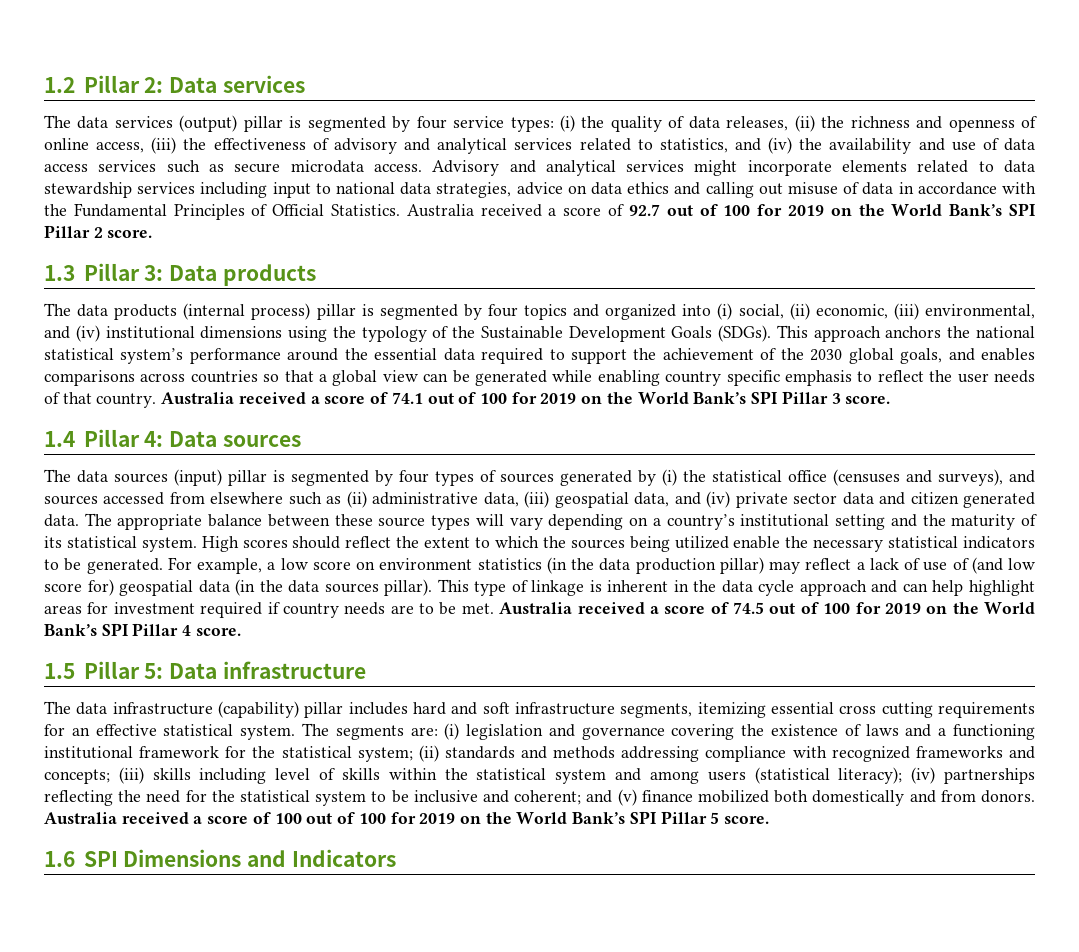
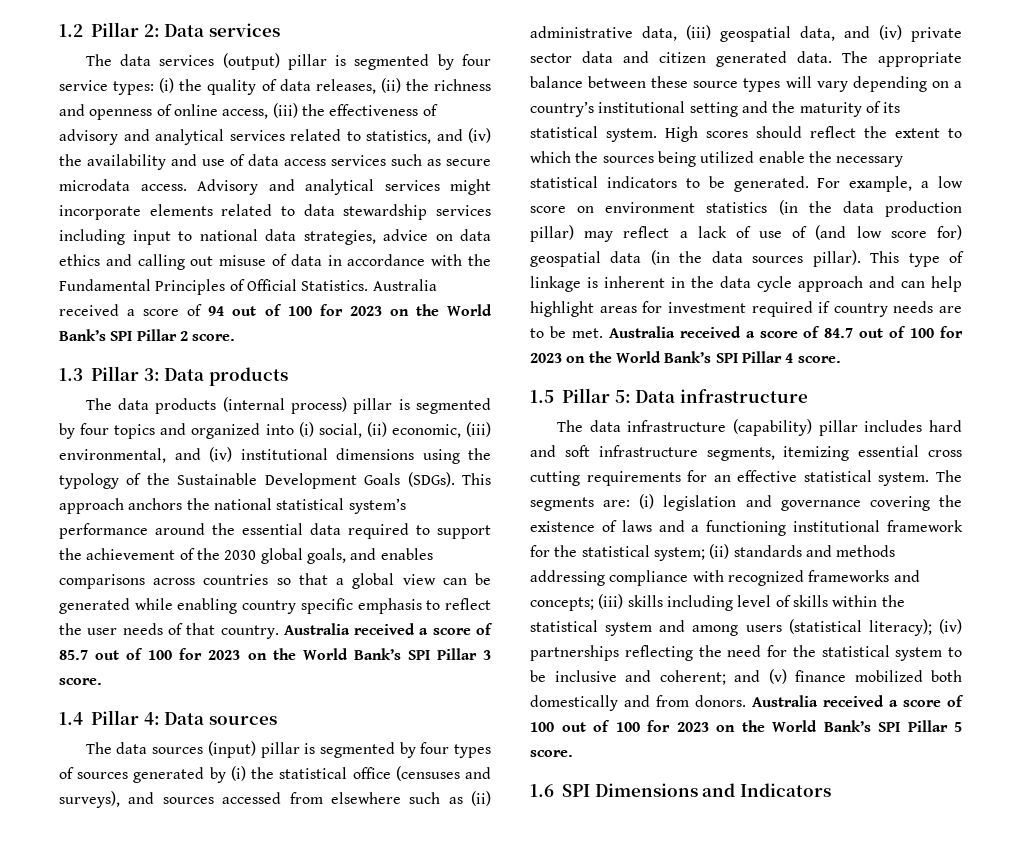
- Australia received a score of 92.7 out of 100 for 2019 on the World Bank’s SPI Pillar 2 score.
+ Australia received a score of 94 out of 100 for 2023 on the World Bank’s SPI Pillar 2 score.
- Australia received a score of 74.1 out of 100 for 2019 on the World Bank’s SPI Pillar 3 score.
+ Australia received a score of 85.7 out of 100 for 2023 on the World Bank’s SPI Pillar 3 score.
- Australia received a score of 74.5 out of 100 for 2019 on the World Bank’s SPI Pillar 4 score.
+ Australia received a score of 84.7 out of 100 for 2023 on the World Bank’s SPI Pillar 4 score.
- Australia received a score of 100 out of 100 for 2019 on the World Bank’s SPI Pillar 5 score.
+ Australia received a score of 100 out of 100 for 2023 on the World Bank’s SPI Pillar 5 score.

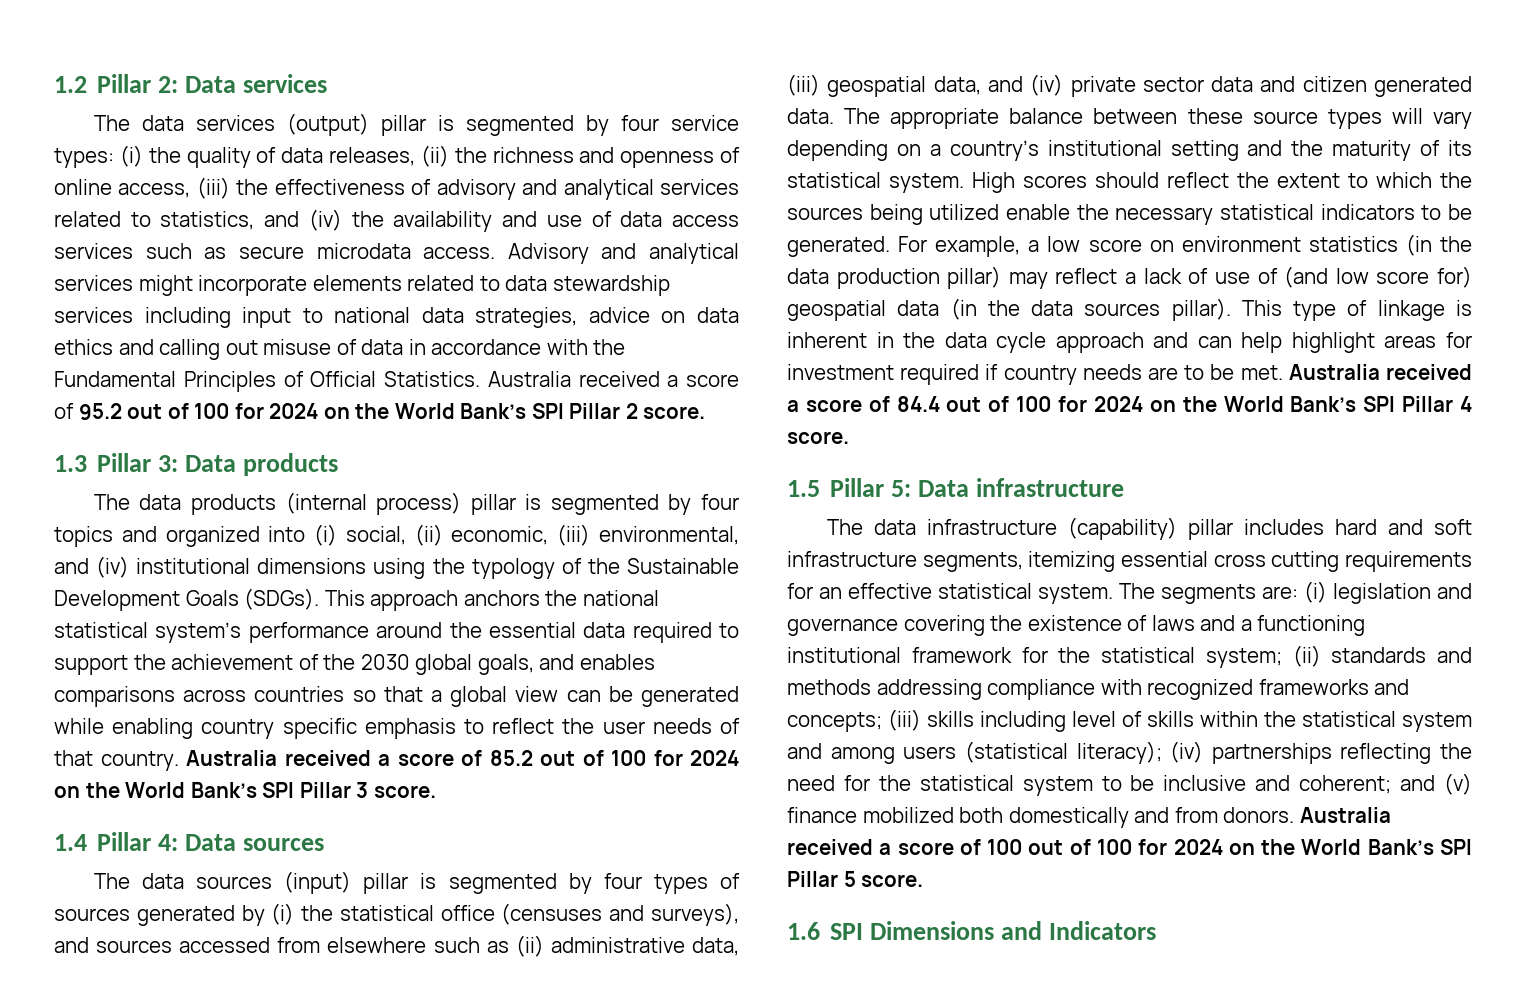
- Australia received a score of 94 out of 100 for 2023 on the World Bank’s SPI Pillar 2 score.
+ Australia received a score of 95.2 out of 100 for 2024 on the World Bank’s SPI Pillar 2 score.
- Australia received a score of 85.7 out of 100 for 2023 on the World Bank’s SPI Pillar 3 score.
+ Australia received a score of 85.2 out of 100 for 2024 on the World Bank’s SPI Pillar 3 score.
- Australia received a score of 84.7 out of 100 for 2023 on the World Bank’s SPI Pillar 4 score.
+ Australia received a score of 84.4 out of 100 for 2024 on the World Bank’s SPI Pillar 4 score.
- Australia received a score of 100 out of 100 for 2023 on the World Bank’s SPI Pillar 5 score.
+ Australia received a score of 100 out of 100 for 2024 on the World Bank’s SPI Pillar 5 score.

